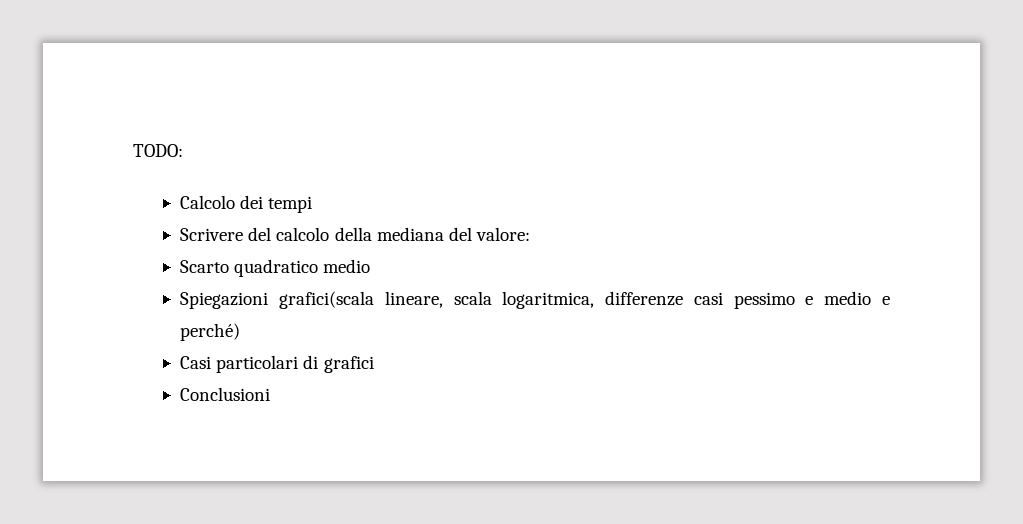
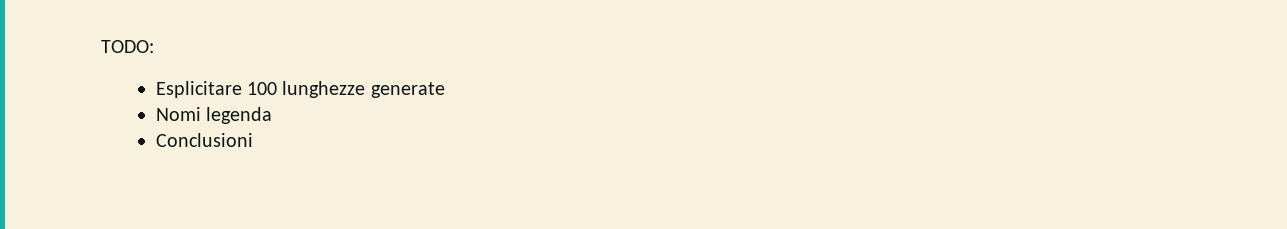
- Calcolo dei tempi
- Scrivere del calcolo della mediana del valore:
- Scarto quadratico medio
- Spiegazioni grafici(scala lineare, scala logaritmica, differenze casi pessimo e medio e perché)
- Casi particolari di grafici
+ Esplicitare 100 lunghezze generate
+ Nomi legenda

